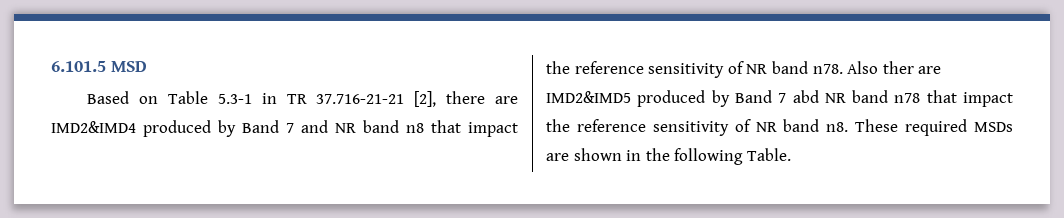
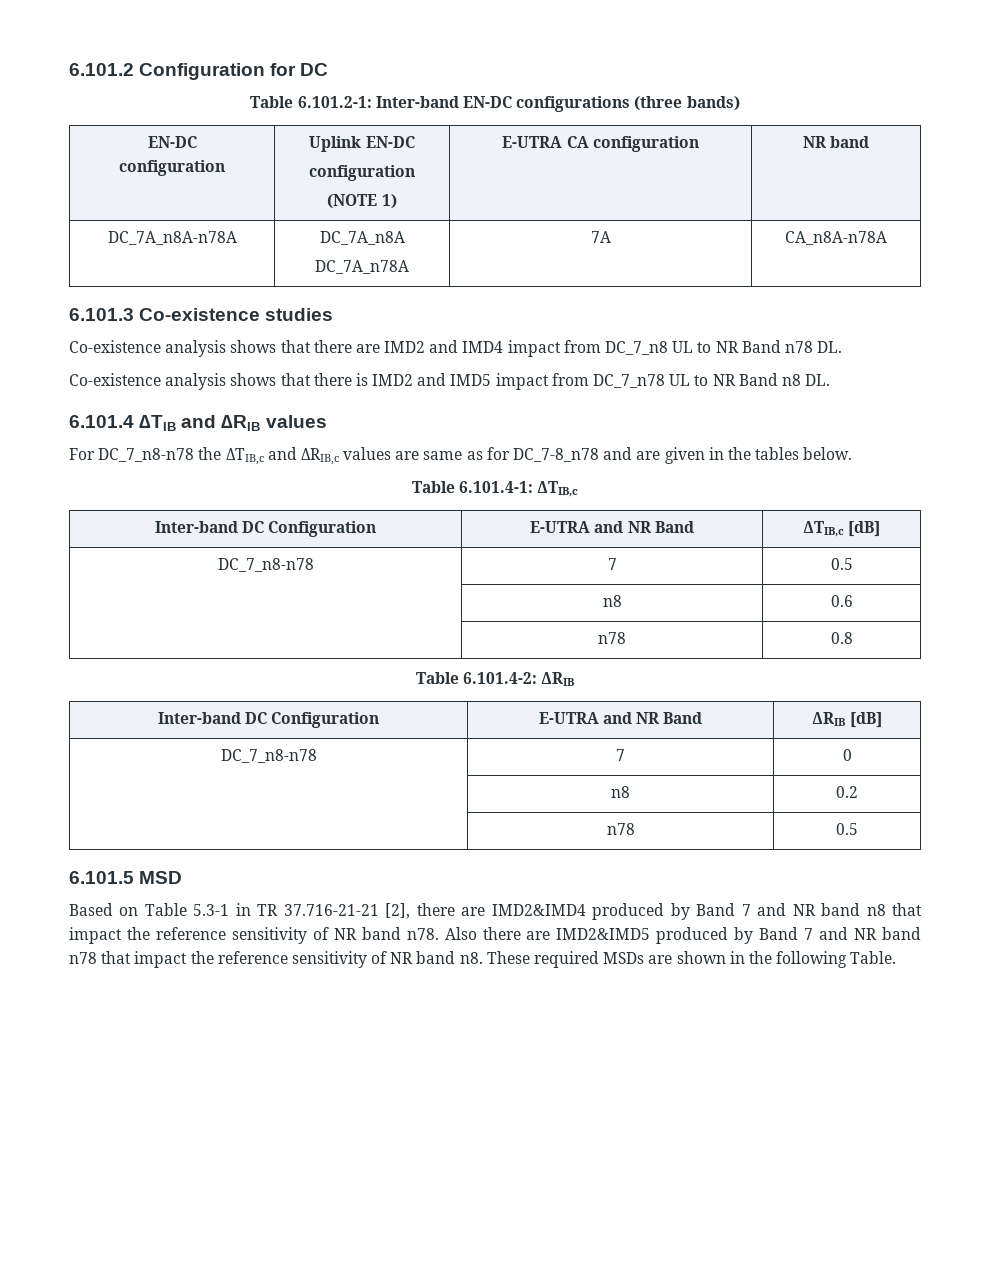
+ 6.101.2 Configuration for DC
+ Table 6.101.2-1: Inter-band EN-DC configurations (three bands)
+ EN-DC
+ configuration | Uplink EN-DC
+ configuration
+ (NOTE 1) | E-UTRA CA configuration | NR band
+ DC_7A_n8A-n78A | DC_7A_n8A
+ DC_7A_n78A | 7A | CA_n8A-n78A
+ 6.101.3 Co-existence studies
+ Co-existence analysis shows that there are IMD2 and IMD4 impact from DC_7_n8 UL to NR Band n78 DL.
+ Co-existence analysis shows that there is IMD2 and IMD5 impact from DC_7_n78 UL to NR Band n8 DL.
+ 6.101.4 ∆TIB and ∆RIB values
+ For DC_7_n8-n78 the ΔTIB,c and ΔRIB,c values are same as for DC_7-8_n78 and are given in the tables below.
+ Table 6.101.4-1: ΔTIB,c
+ Inter-band DC Configuration | E-UTRA and NR Band | ΔTIB,c [dB]
+ DC_7_n8-n78 | 7 | 0.5
+ | n8 | 0.6
+ | n78 | 0.8
+ Table 6.101.4-2: ΔRIB
+ Inter-band DC Configuration | E-UTRA and NR Band | ΔRIB [dB]
+ DC_7_n8-n78 | 7 | 0
+ | n8 | 0.2
+ | n78 | 0.5
- Also ther are IMD2&IMD5 produced by Band 7 abd NR band n78 that impact the reference sensitivity of NR band n8.
+ Also there are IMD2&IMD5 produced by Band 7 and NR band n78 that impact the reference sensitivity of NR band n8.

